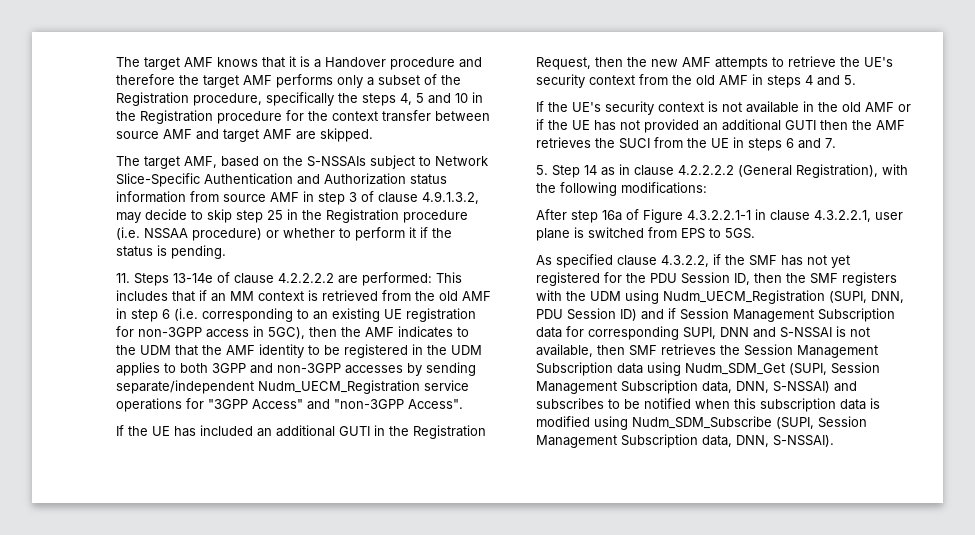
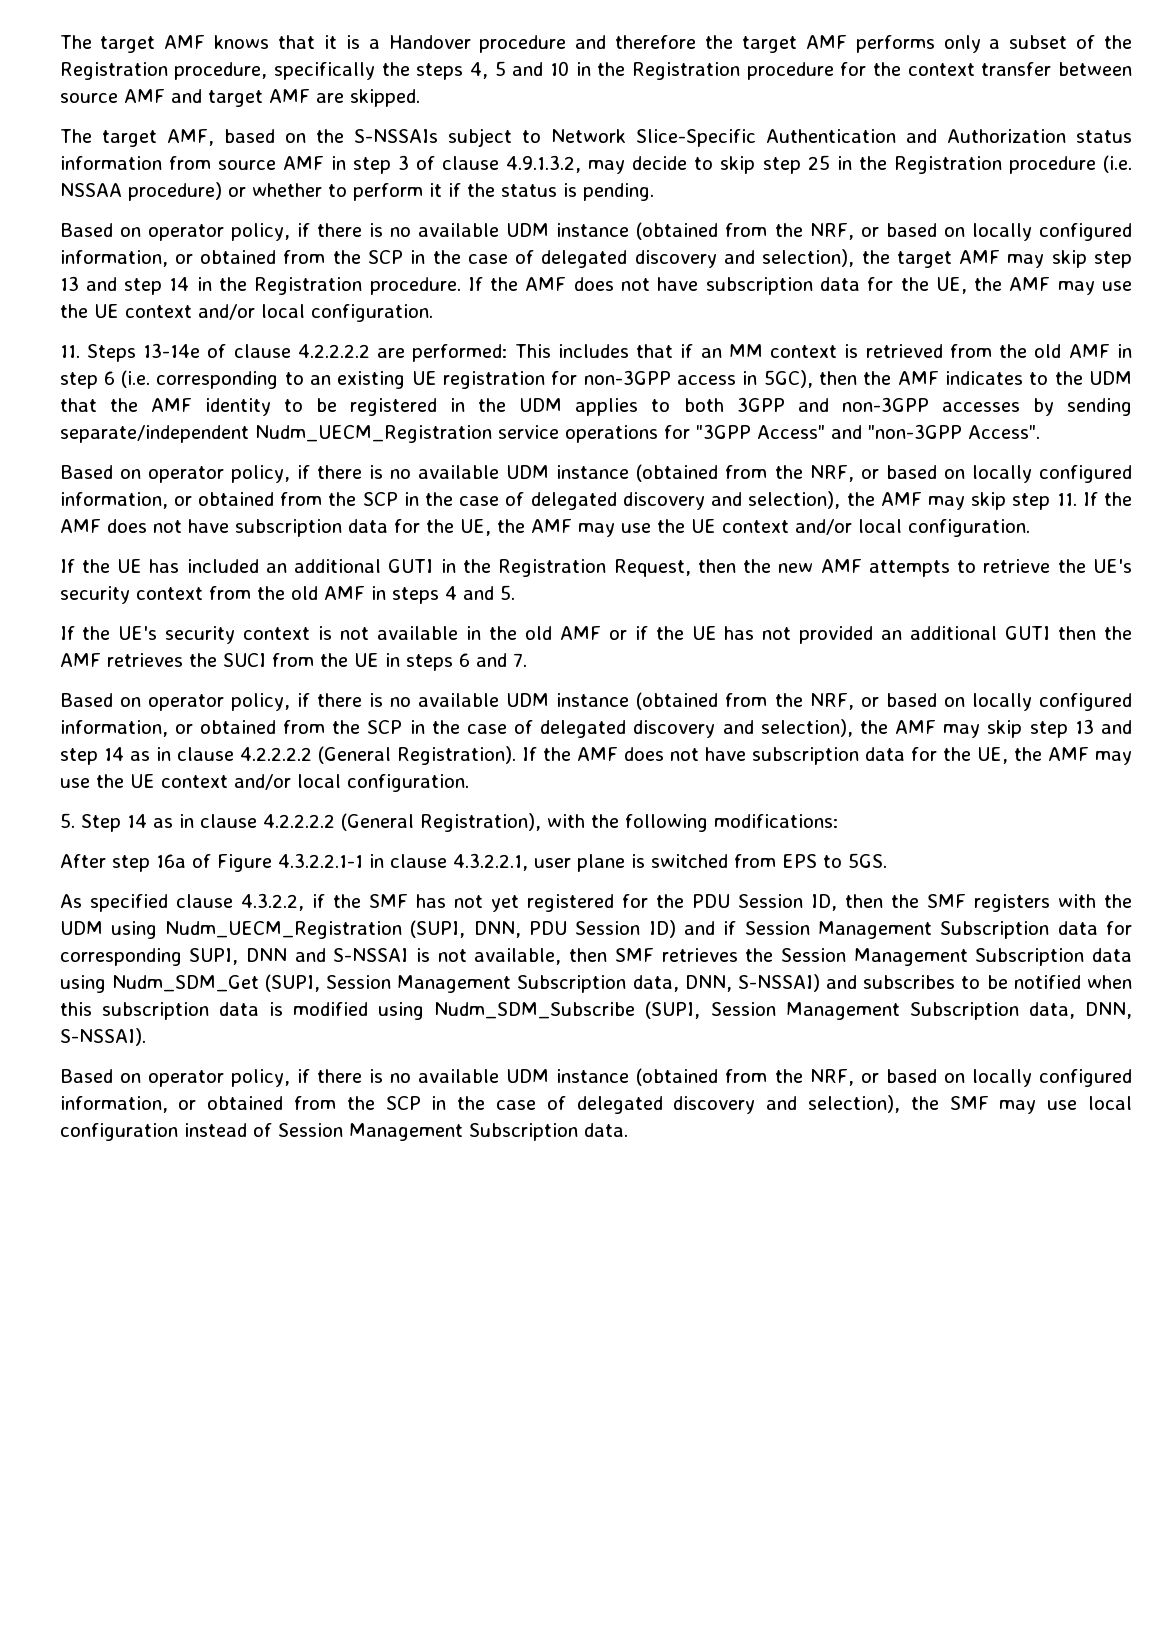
+ Based on operator policy, if there is no available UDM instance (obtained from the NRF, or based on locally configured information, or obtained from the SCP in the case of delegated discovery and selection), the target AMF may skip step 13 and step 14 in the Registration procedure. If the AMF does not have subscription data for the UE, the AMF may use the UE context and/or local configuration.
+ Based on operator policy, if there is no available UDM instance (obtained from the NRF, or based on locally configured information, or obtained from the SCP in the case of delegated discovery and selection), the AMF may skip step 11. If the AMF does not have subscription data for the UE, the AMF may use the UE context and/or local configuration.
+ Based on operator policy, if there is no available UDM instance (obtained from the NRF, or based on locally configured information, or obtained from the SCP in the case of delegated discovery and selection), the AMF may skip step 13 and step 14 as in clause 4.2.2.2.2 (General Registration). If the AMF does not have subscription data for the UE, the AMF may use the UE context and/or local configuration.
+ Based on operator policy, if there is no available UDM instance (obtained from the NRF, or based on locally configured information, or obtained from the SCP in the case of delegated discovery and selection), the SMF may use local configuration instead of Session Management Subscription data.

